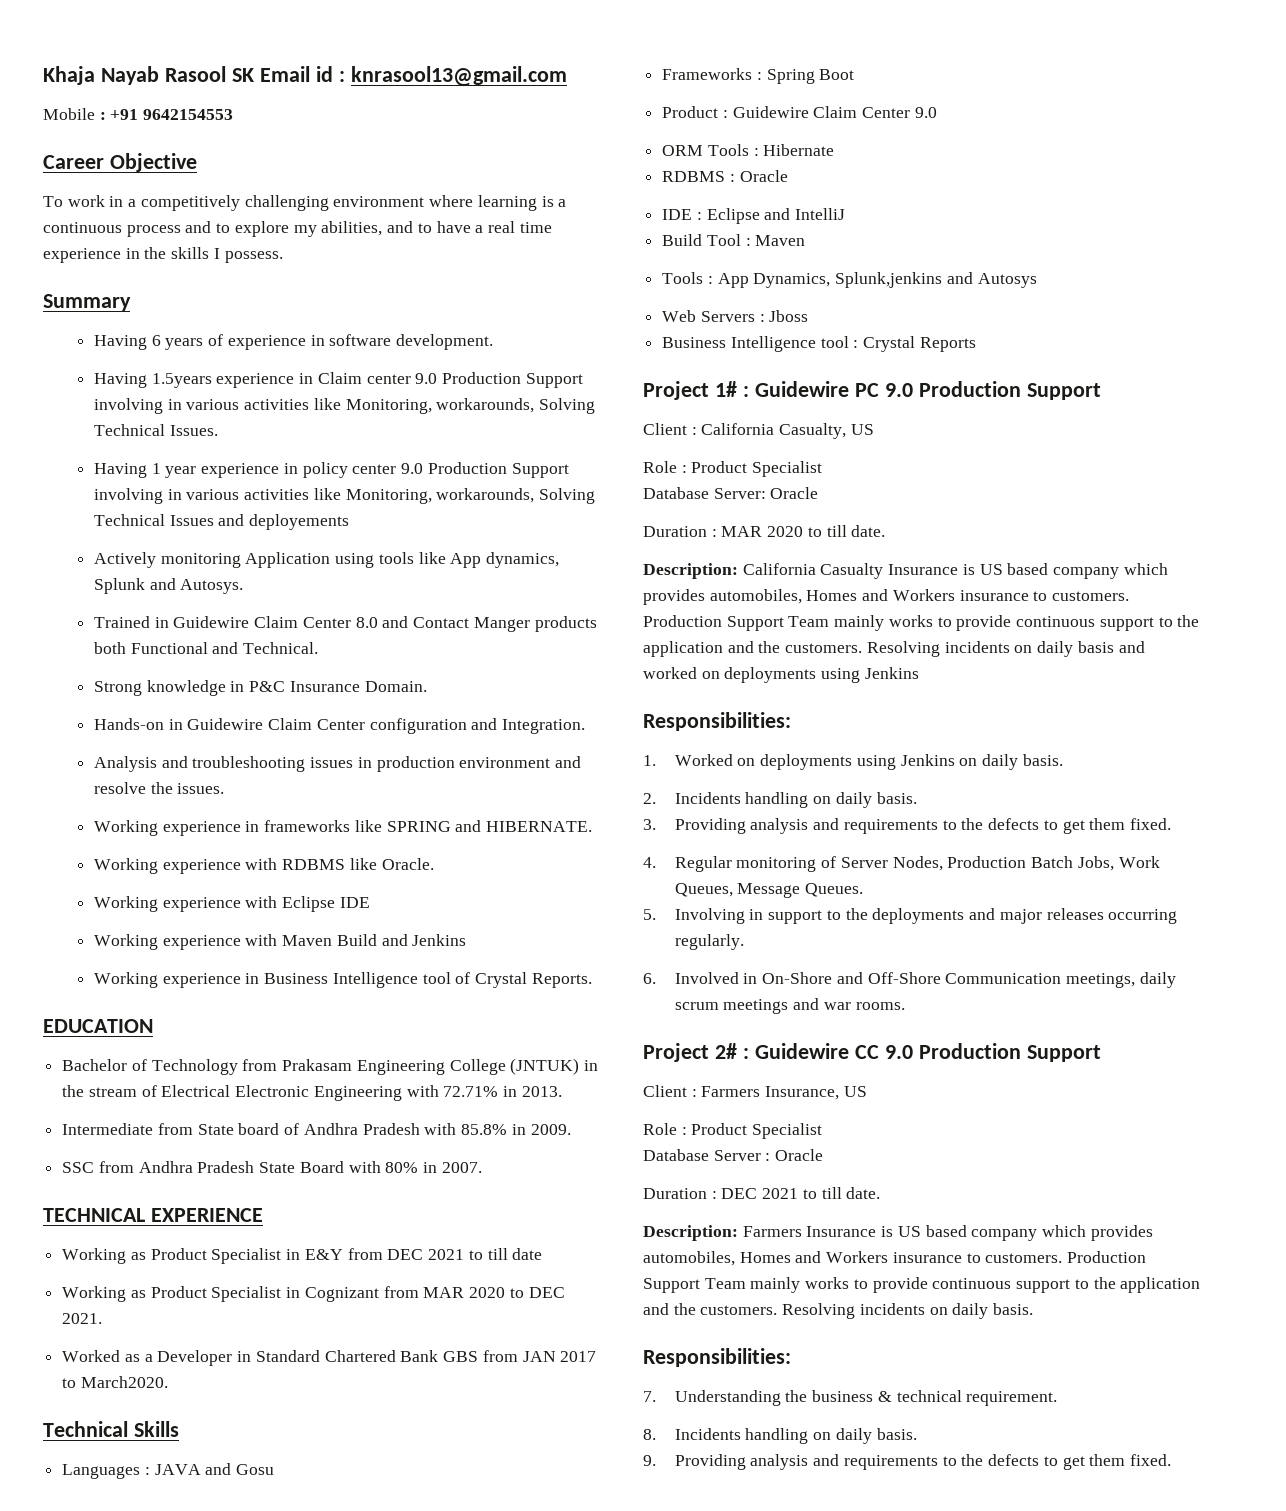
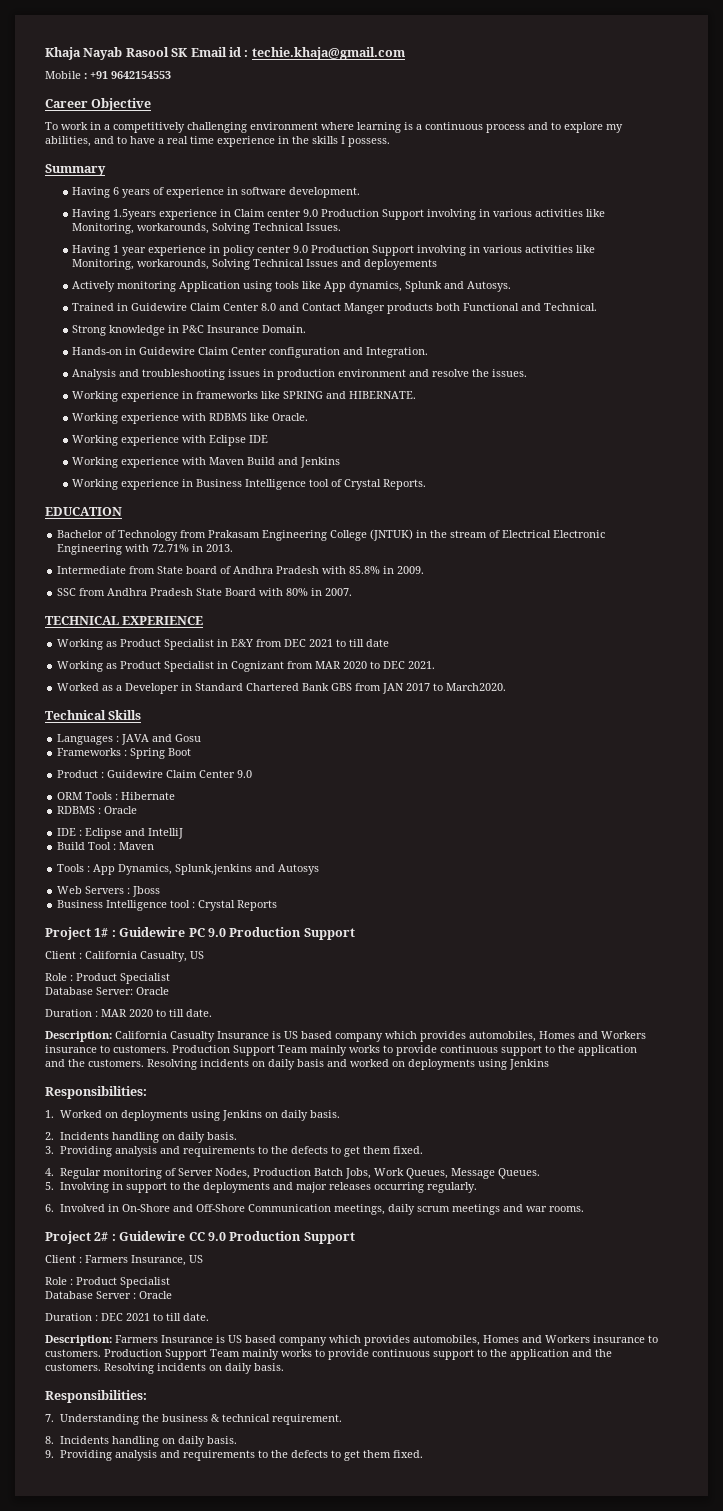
- Khaja Nayab Rasool SK Email id : knrasool13@gmail.com
+ Khaja Nayab Rasool SK Email id : techie.khaja@gmail.com

